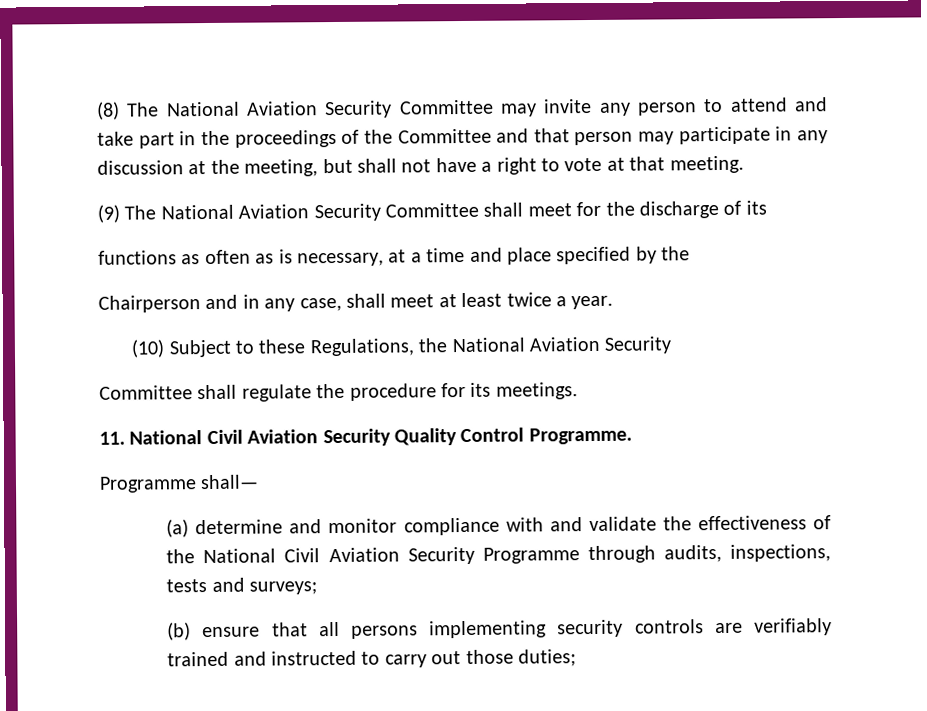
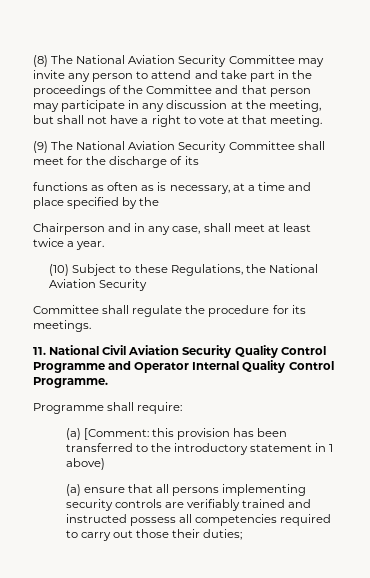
- 11. National Civil Aviation Security Quality Control Programme.
+ 11. National Civil Aviation Security Quality Control Programme and Operator Internal Quality Control Programme.
- Programme shall—
- (a) determine and monitor compliance with and validate the effectiveness of the National Civil Aviation Security Programme through audits, inspections, tests and surveys;
- (b) ensure that all persons implementing security controls are verifiably trained and instructed to carry out those duties;
+ Programme shall require:
+ (a) [Comment: this provision has been transferred to the introductory statement in 1 above)
+ (a) ensure that all persons implementing security controls are verifiably trained and instructed possess all competencies required to carry out those their duties;

